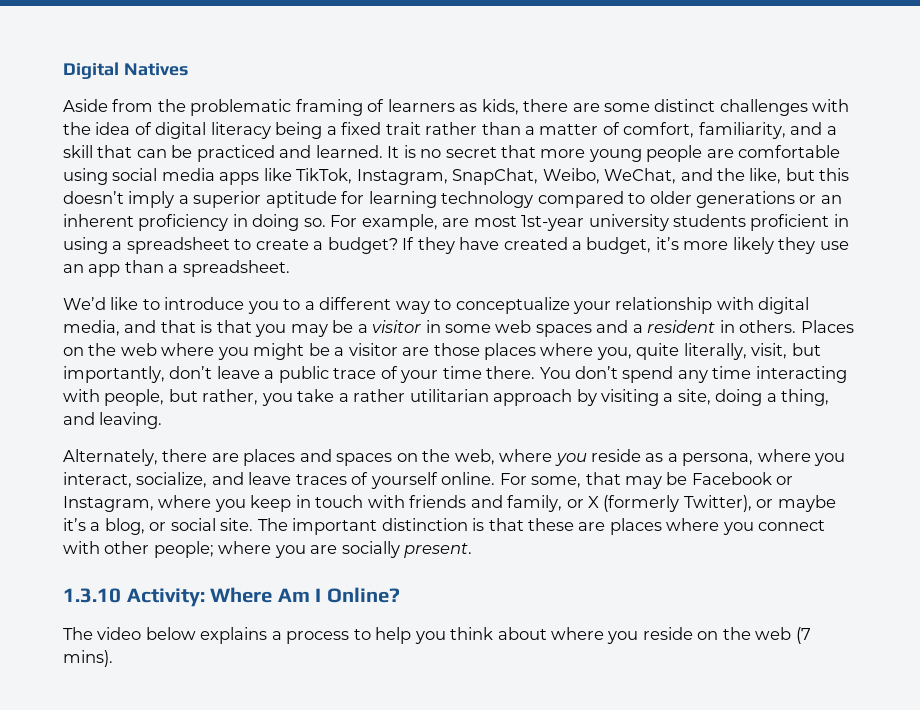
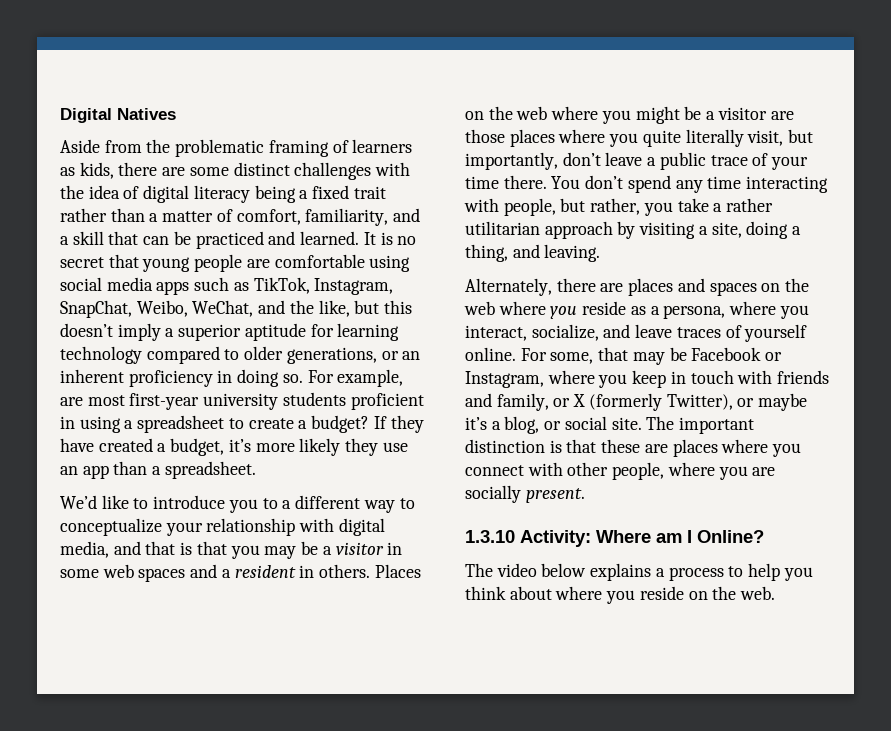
- It is no secret that more young people are comfortable using social media apps like TikTok, Instagram, SnapChat, Weibo, WeChat, and the like, but this doesn’t imply a superior aptitude for learning technology compared to older generations or an inherent proficiency in doing so.
+ It is no secret that young people are comfortable using social media apps such as TikTok, Instagram, SnapChat, Weibo, WeChat, and the like, but this doesn’t imply a superior aptitude for learning technology compared to older generations, or an inherent proficiency in doing so.
- For example, are most 1st-year university students proficient in using a spreadsheet to create a budget?
+ For example, are most first-year university students proficient in using a spreadsheet to create a budget?
- Places on the web where you might be a visitor are those places where you, quite literally, visit, but importantly, don’t leave a public trace of your time there.
+ Places on the web where you might be a visitor are those places where you quite literally visit, but importantly, don’t leave a public trace of your time there.
- Alternately, there are places and spaces on the web, where you reside as a persona, where you interact, socialize, and leave traces of yourself online.
+ Alternately, there are places and spaces on the web where you reside as a persona, where you interact, socialize, and leave traces of yourself online.
- The important distinction is that these are places where you connect with other people; where you are socially present.
+ The important distinction is that these are places where you connect with other people, where you are socially present.
- 1.3.10 Activity: Where Am I Online?
+ 1.3.10 Activity: Where am I Online?
- The video below explains a process to help you think about where you reside on the web (7 mins).
+ The video below explains a process to help you think about where you reside on the web.

